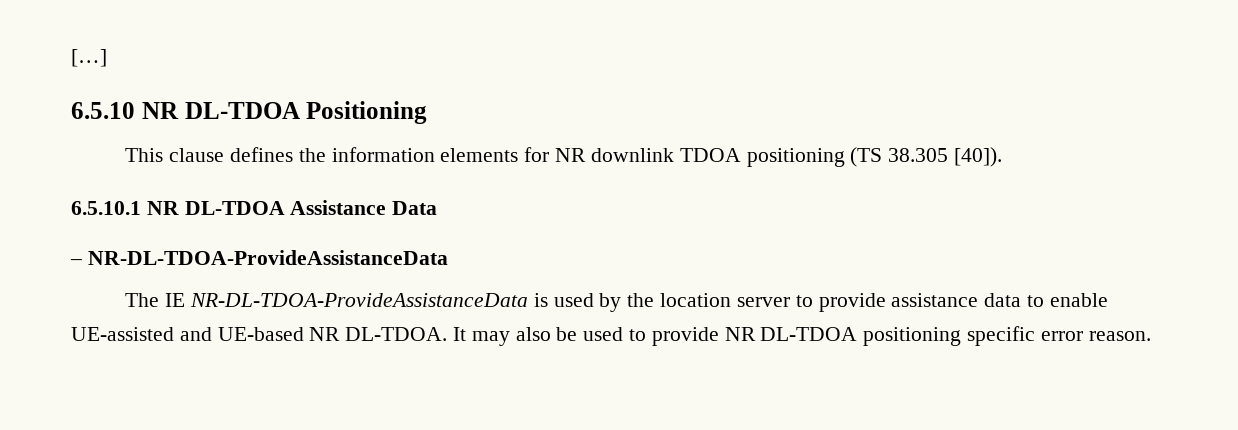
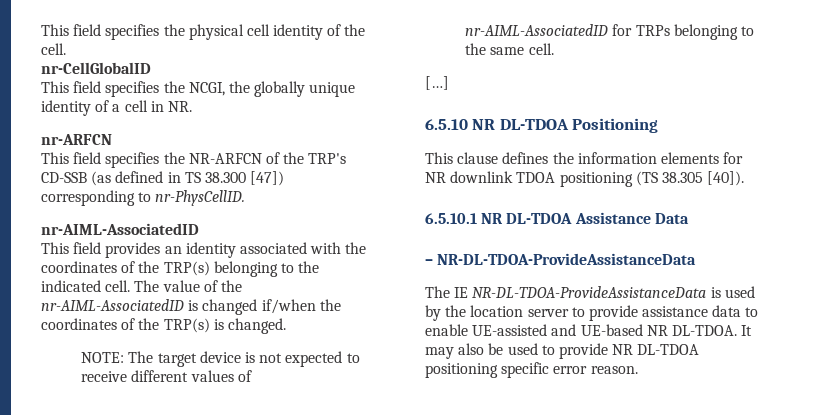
+ This field specifies the physical cell identity of the cell.
+ nr-CellGlobalID
+ This field specifies the NCGI, the globally unique identity of a cell in NR.
+ nr-ARFCN
+ This field specifies the NR-ARFCN of the TRP's CD-SSB (as defined in TS 38.300 [47]) corresponding to nr-PhysCellID.
+ nr-AIML-AssociatedID
+ This field provides an identity associated with the coordinates of the TRP(s) belonging to the indicated cell. The value of the nr-AIML-AssociatedID is changed if/when the coordinates of the TRP(s) is changed.
+ NOTE: The target device is not expected to receive different values of nr-AIML-AssociatedID for TRPs belonging to the same cell.

